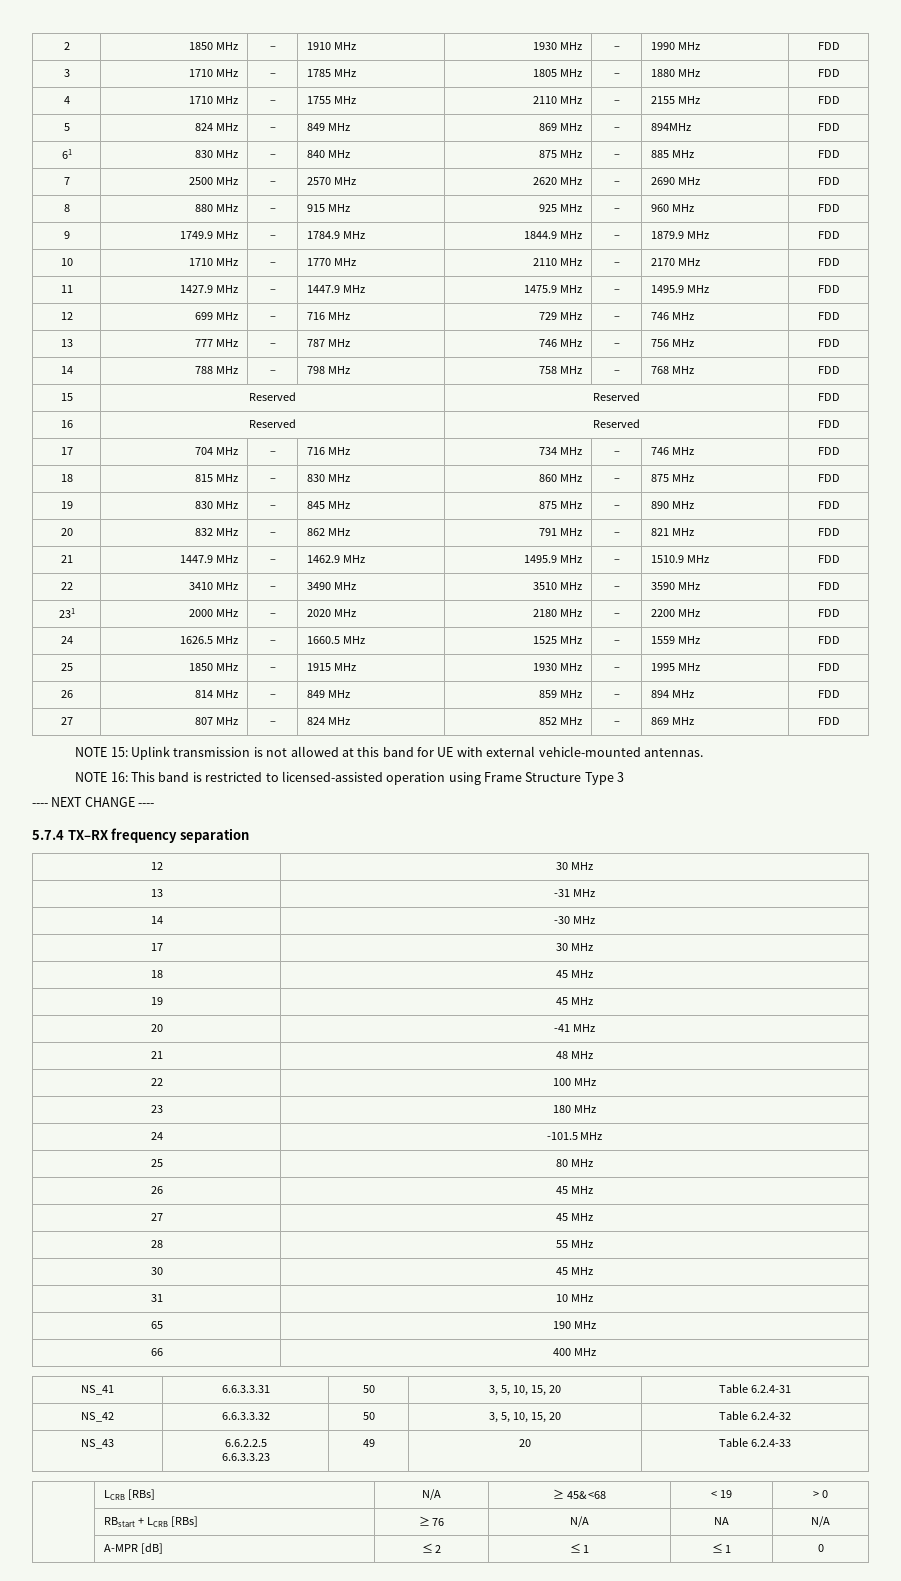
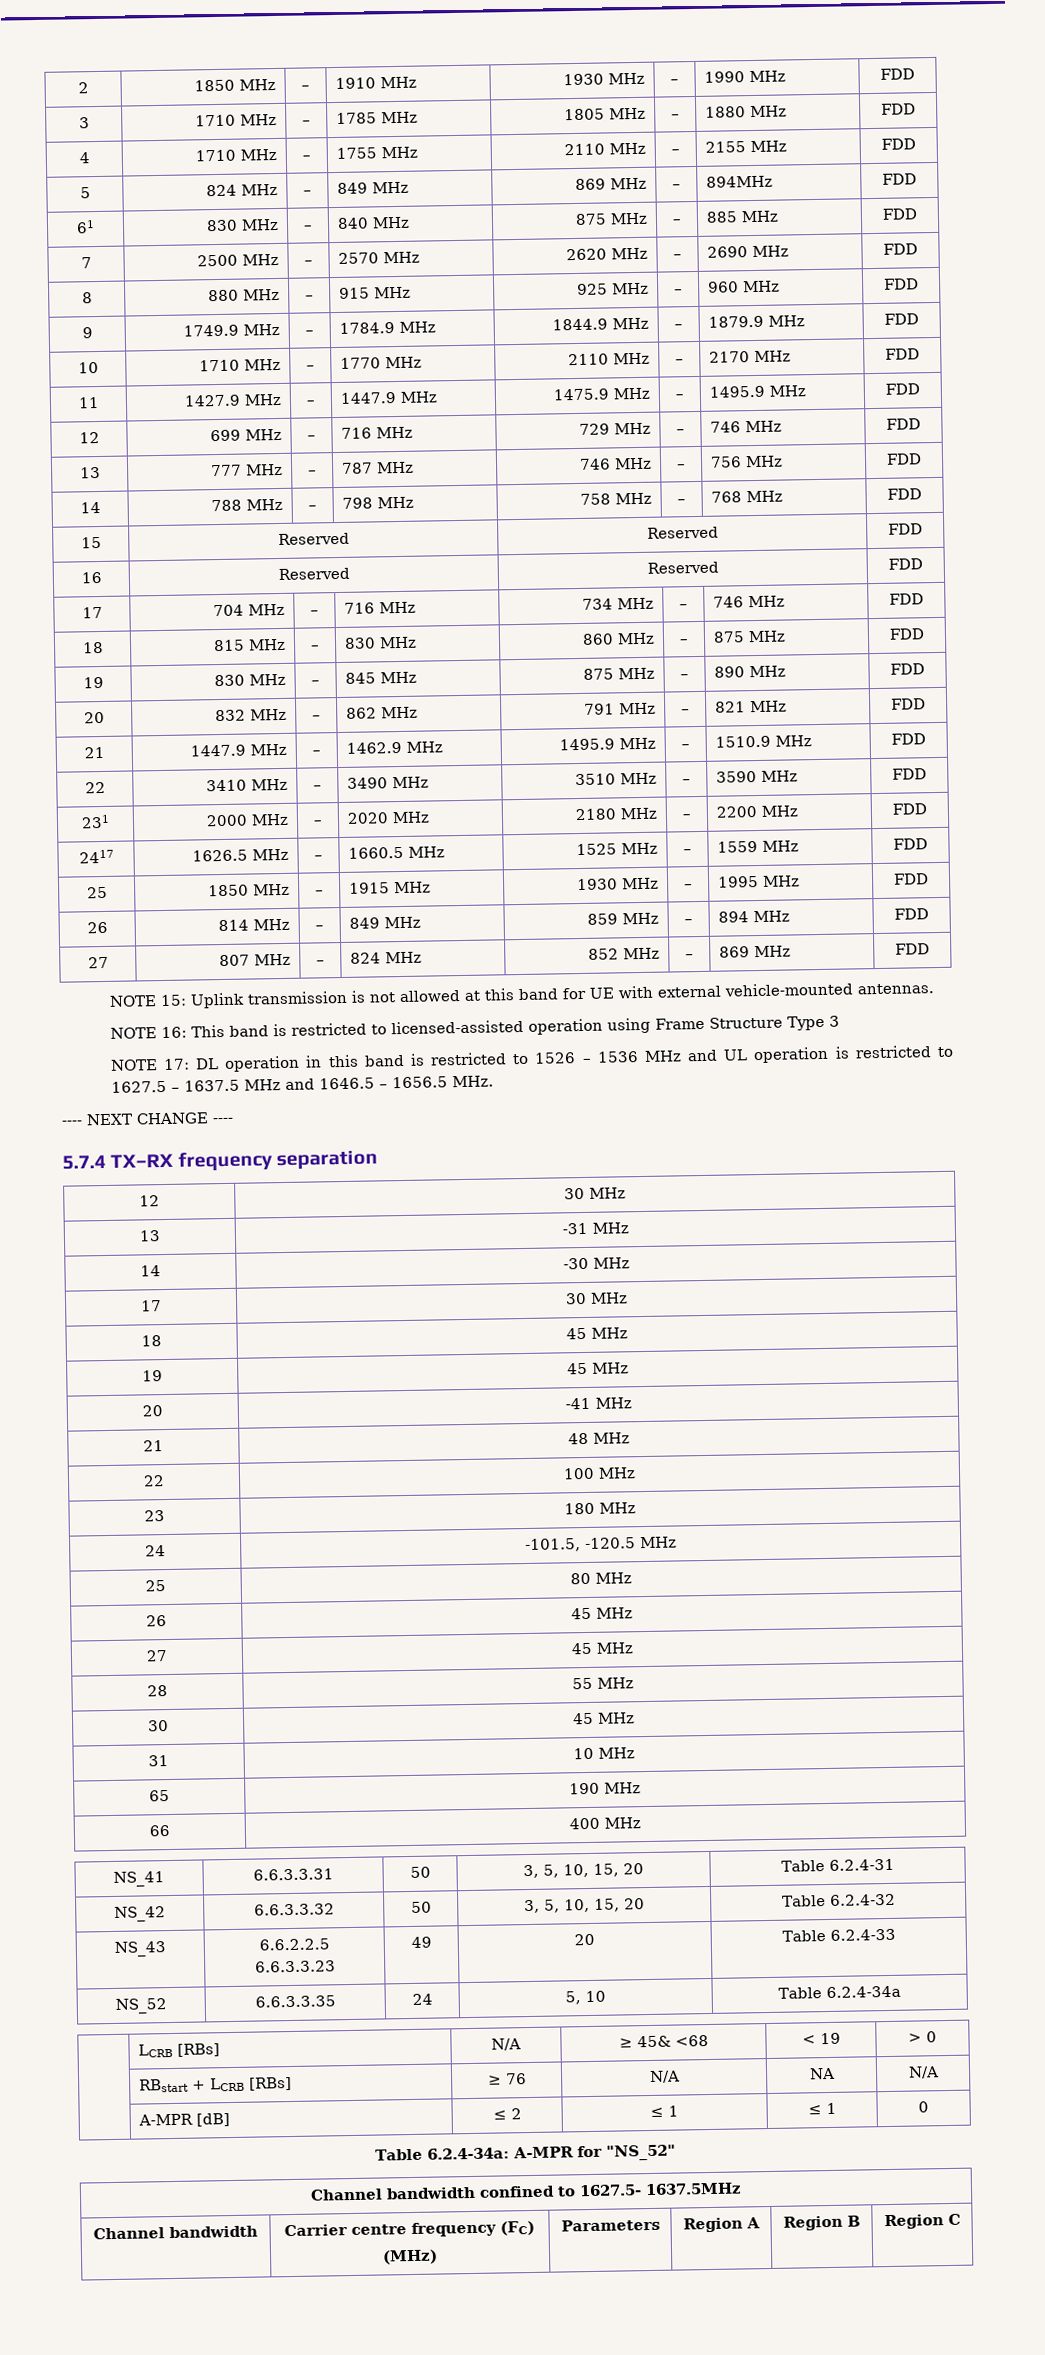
- 24 | 1626.5 MHz | – | 1660.5 MHz | 1525 MHz | – | 1559 MHz | FDD
+ 2417 | 1626.5 MHz | – | 1660.5 MHz | 1525 MHz | – | 1559 MHz | FDD
+ NOTE 17: DL operation in this band is restricted to 1526 – 1536 MHz and UL operation is restricted to 1627.5 – 1637.5 MHz and 1646.5 – 1656.5 MHz.
- 24 | -101.5 MHz
+ 24 | -101.5, -120.5 MHz
+ NS_52 | 6.6.3.3.35 | 24 | 5, 10 | Table 6.2.4-34a
+ Table 6.2.4-34a: A-MPR for "NS_52"
+ Channel bandwidth confined to 1627.5- 1637.5MHz
+ Channel bandwidth | Carrier centre frequency (FC)
+ (MHz) | Parameters | Region A | Region B | Region C

